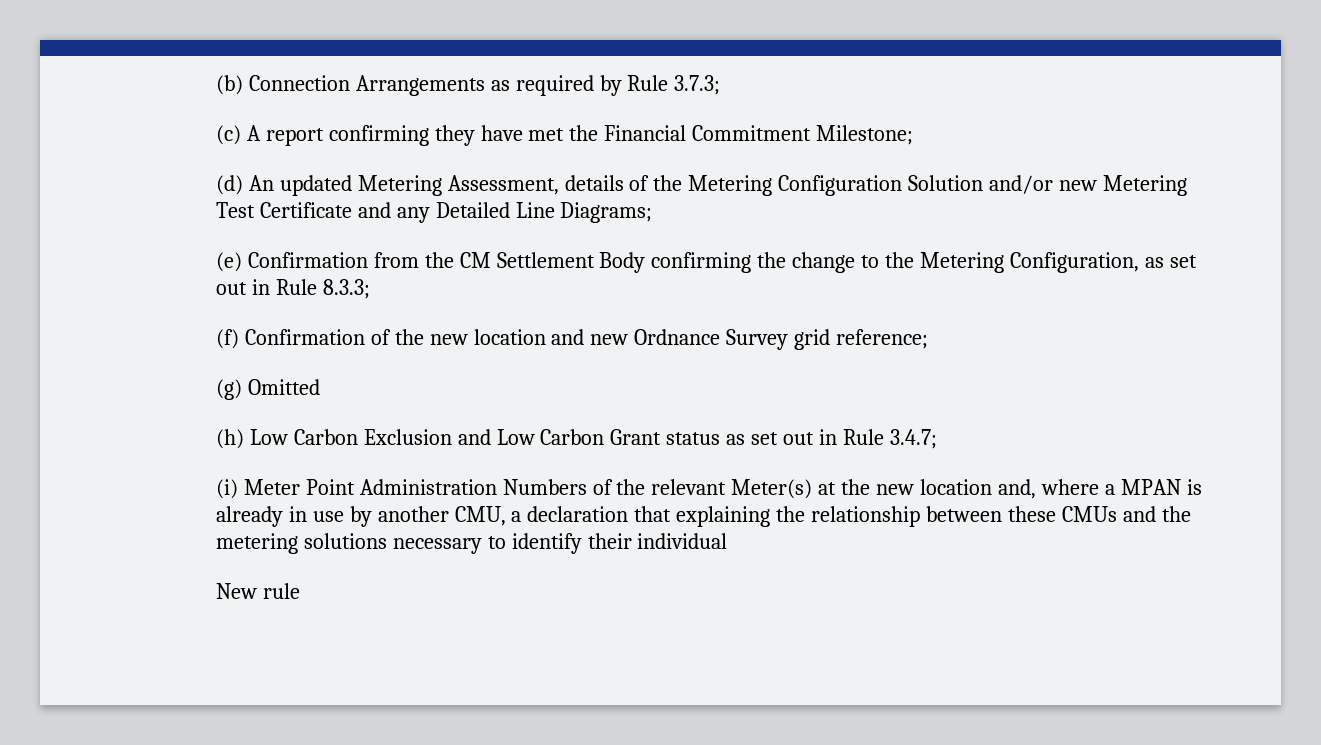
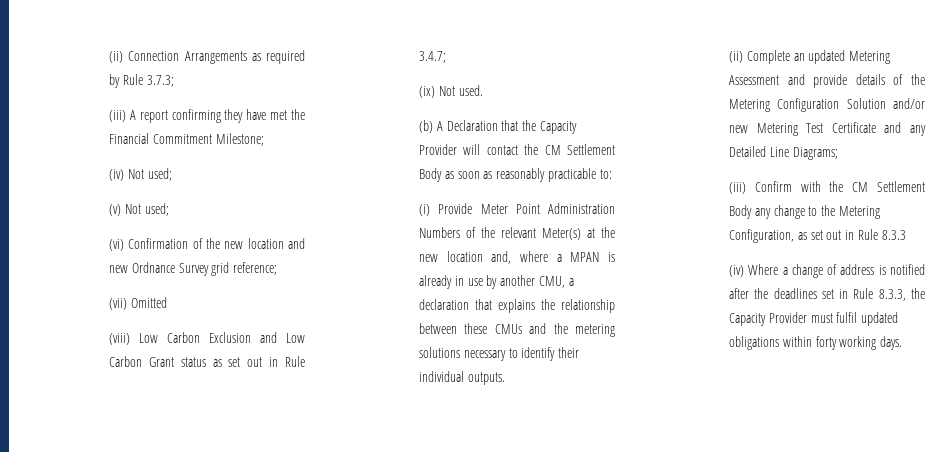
- (b) Connection Arrangements as required by Rule 3.7.3;
+ (ii) Connection Arrangements as required by Rule 3.7.3;
- (c) A report confirming they have met the Financial Commitment Milestone;
+ (iii) A report confirming they have met the Financial Commitment Milestone;
- (d) An updated Metering Assessment, details of the Metering Configuration Solution and/or new Metering Test Certificate and any Detailed Line Diagrams;
- (e) Confirmation from the CM Settlement Body confirming the change to the Metering Configuration, as set out in Rule 8.3.3;
- (f) Confirmation of the new location and new Ordnance Survey grid reference;
+ (iv) Not used;
+ (v) Not used;
+ (vi) Confirmation of the new location and new Ordnance Survey grid reference;
- (g) Omitted
+ (vii) Omitted
- (h) Low Carbon Exclusion and Low Carbon Grant status as set out in Rule 3.4.7;
+ (viii) Low Carbon Exclusion and Low Carbon Grant status as set out in Rule 3.4.7;
+ (ix) Not used.
+ (b) A Declaration that the Capacity Provider will contact the CM Settlement Body as soon as reasonably practicable to:
- (i) Meter Point Administration Numbers of the relevant Meter(s) at the new location and, where a MPAN is already in use by another CMU, a declaration that explaining the relationship between these CMUs and the metering solutions necessary to identify their individual
- New rule
+ (i) Provide Meter Point Administration Numbers of the relevant Meter(s) at the new location and, where a MPAN is already in use by another CMU, a declaration that explains the relationship between these CMUs and the metering solutions necessary to identify their individual outputs.
+ (ii) Complete an updated Metering Assessment and provide details of the Metering Configuration Solution and/or new Metering Test Certificate and any Detailed Line Diagrams;
+ (iii) Confirm with the CM Settlement Body any change to the Metering Configuration, as set out in Rule 8.3.3
+ (iv) Where a change of address is notified after the deadlines set in Rule 8.3.3, the Capacity Provider must fulfil updated obligations within forty working days.

